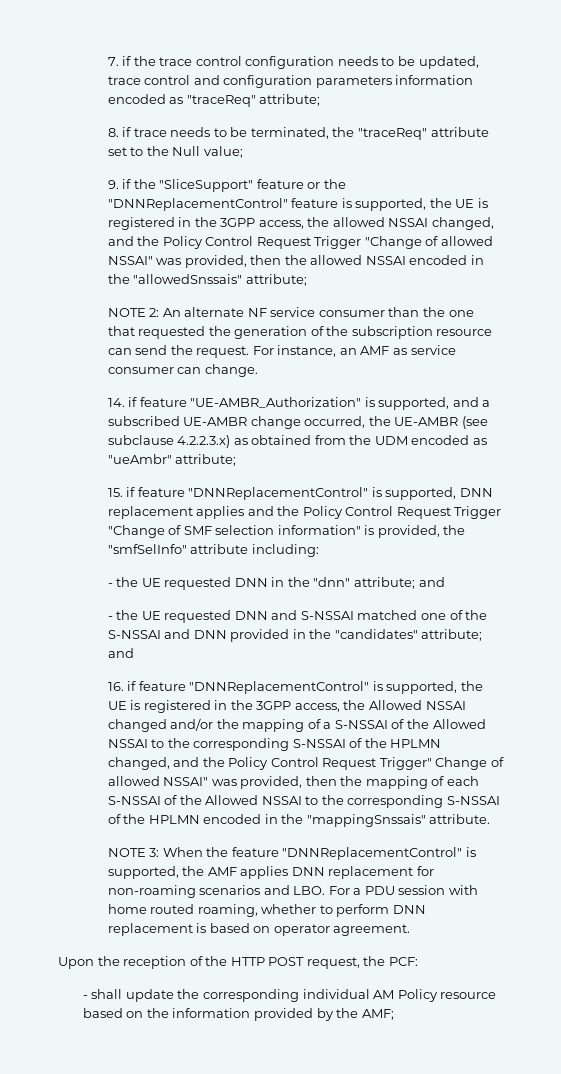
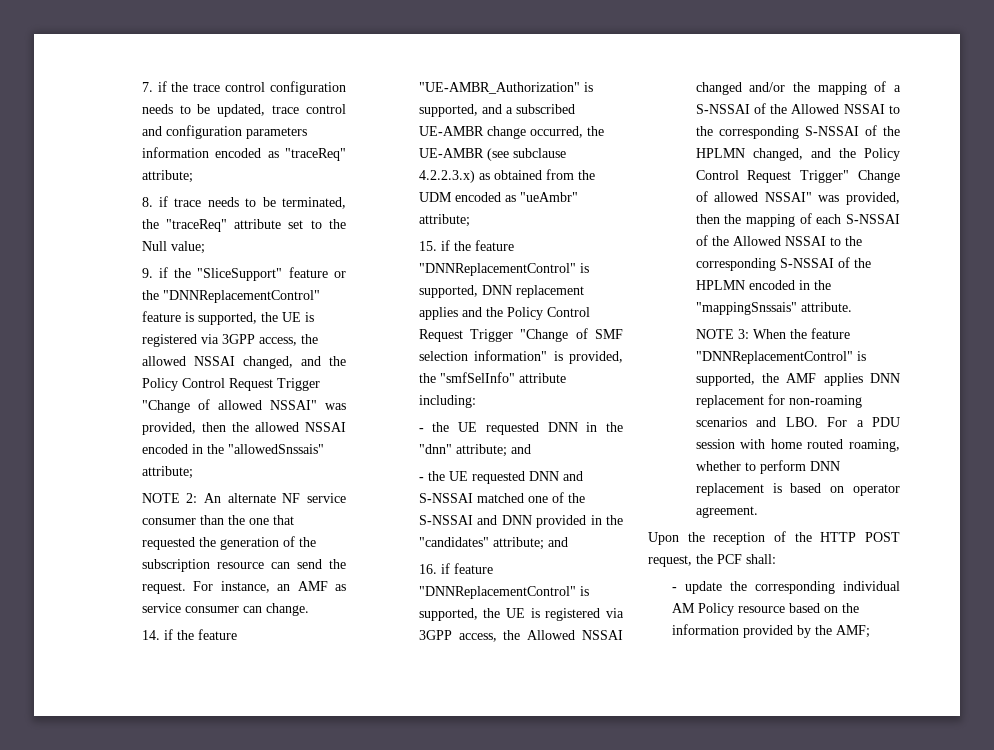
- 9. if the "SliceSupport" feature or the "DNNReplacementControl" feature is supported, the UE is registered in the 3GPP access, the allowed NSSAI changed, and the Policy Control Request Trigger "Change of allowed NSSAI" was provided, then the allowed NSSAI encoded in the "allowedSnssais" attribute;
+ 9. if the "SliceSupport" feature or the "DNNReplacementControl" feature is supported, the UE is registered via 3GPP access, the allowed NSSAI changed, and the Policy Control Request Trigger "Change of allowed NSSAI" was provided, then the allowed NSSAI encoded in the "allowedSnssais" attribute;
- 14. if feature "UE-AMBR_Authorization" is supported, and a subscribed UE-AMBR change occurred, the UE-AMBR (see subclause 4.2.2.3.x) as obtained from the UDM encoded as "ueAmbr" attribute;
+ 14. if the feature "UE-AMBR_Authorization" is supported, and a subscribed UE-AMBR change occurred, the UE-AMBR (see subclause 4.2.2.3.x) as obtained from the UDM encoded as "ueAmbr" attribute;
- 15. if feature "DNNReplacementControl" is supported, DNN replacement applies and the Policy Control Request Trigger "Change of SMF selection information" is provided, the "smfSelInfo" attribute including:
+ 15. if the feature "DNNReplacementControl" is supported, DNN replacement applies and the Policy Control Request Trigger "Change of SMF selection information" is provided, the "smfSelInfo" attribute including:
- 16. if feature "DNNReplacementControl" is supported, the UE is registered in the 3GPP access, the Allowed NSSAI changed and/or the mapping of a S-NSSAI of the Allowed NSSAI to the corresponding S-NSSAI of the HPLMN changed, and the Policy Control Request Trigger" Change of allowed NSSAI" was provided, then the mapping of each S-NSSAI of the Allowed NSSAI to the corresponding S-NSSAI of the HPLMN encoded in the "mappingSnssais" attribute.
+ 16. if feature "DNNReplacementControl" is supported, the UE is registered via 3GPP access, the Allowed NSSAI changed and/or the mapping of a S-NSSAI of the Allowed NSSAI to the corresponding S-NSSAI of the HPLMN changed, and the Policy Control Request Trigger" Change of allowed NSSAI" was provided, then the mapping of each S-NSSAI of the Allowed NSSAI to the corresponding S-NSSAI of the HPLMN encoded in the "mappingSnssais" attribute.
- Upon the reception of the HTTP POST request, the PCF:
- - shall update the corresponding individual AM Policy resource based on the information provided by the AMF;
+ Upon the reception of the HTTP POST request, the PCF shall:
+ - update the corresponding individual AM Policy resource based on the information provided by the AMF;

